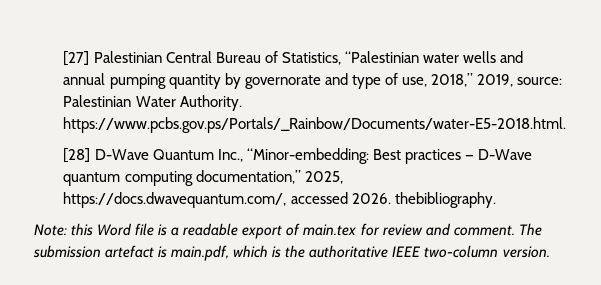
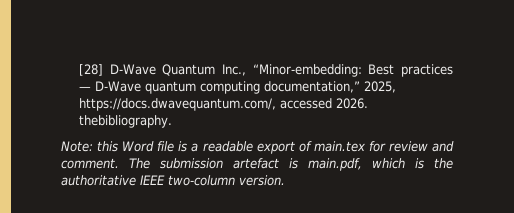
- [27] Palestinian Central Bureau of Statistics, “Palestinian water wells and annual pumping quantity by governorate and type of use, 2018,” 2019, source: Palestinian Water Authority. https://www.pcbs.gov.ps/Portals/_Rainbow/Documents/water-E5-2018.html.

